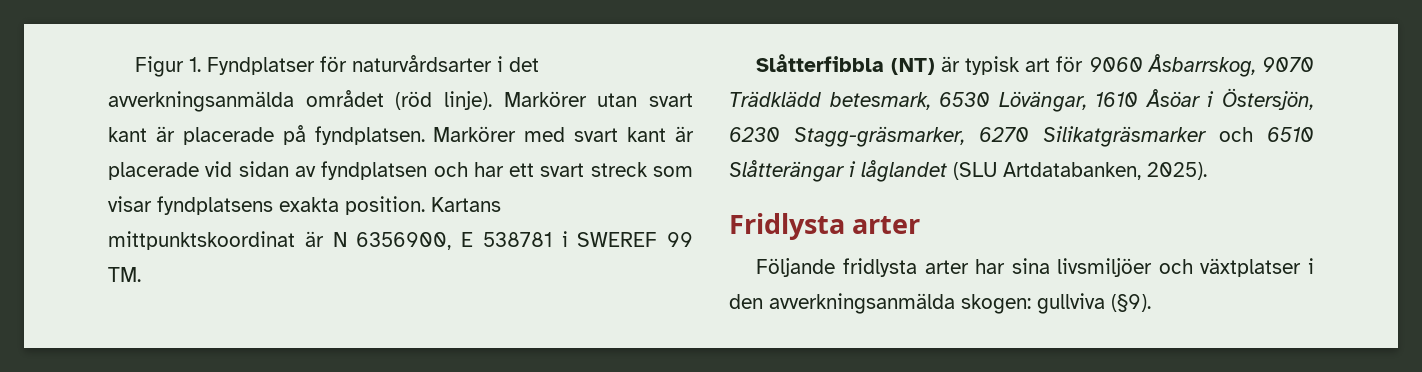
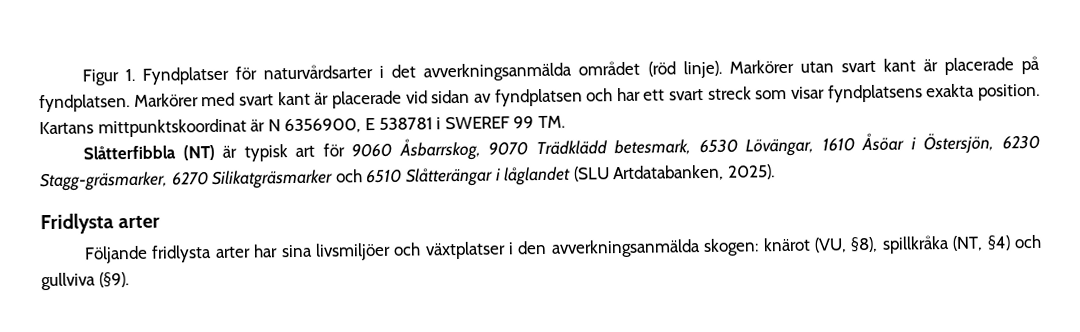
- Följande fridlysta arter har sina livsmiljöer och växtplatser i den avverkningsanmälda skogen: gullviva (§9).
+ Följande fridlysta arter har sina livsmiljöer och växtplatser i den avverkningsanmälda skogen: knärot (VU, §8), spillkråka (NT, §4) och gullviva (§9).

